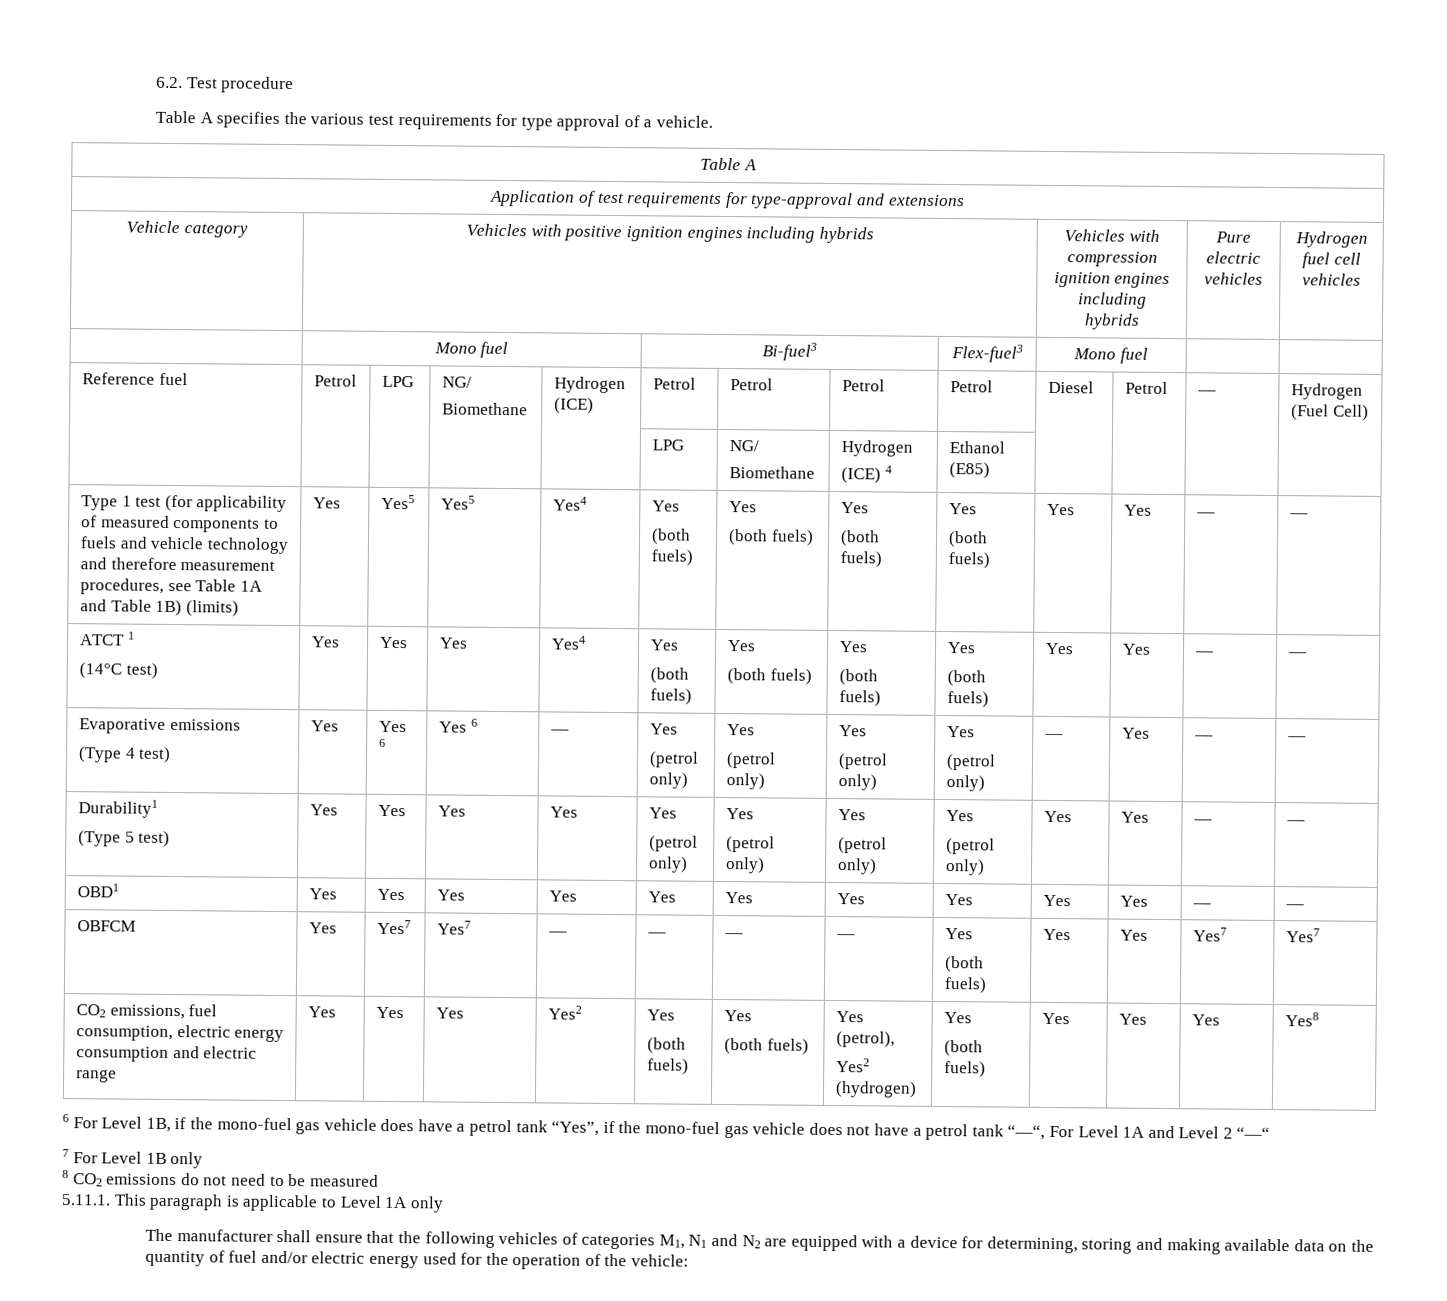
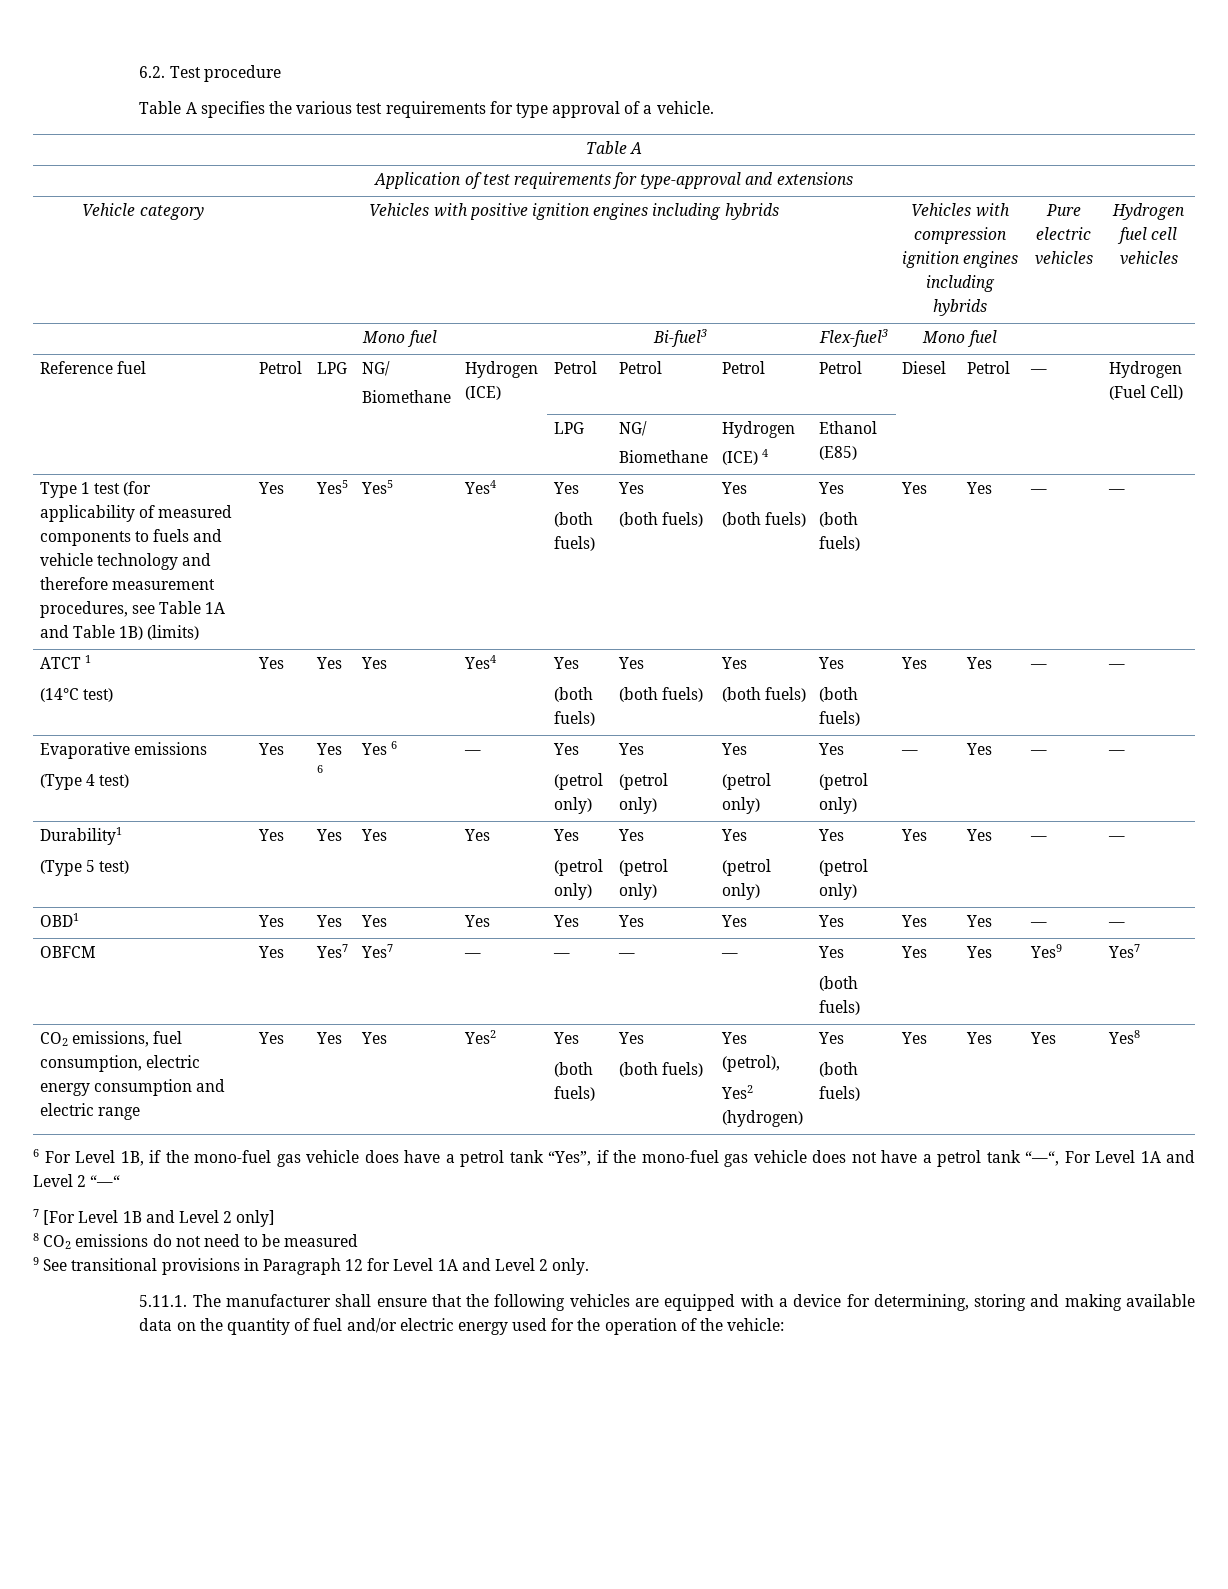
  OBFCM | Yes | Yes7 | Yes7 | — | — | — | — | Yes
- (both fuels) | Yes | Yes | Yes7 | Yes7
+ (both fuels) | Yes | Yes | Yes9 | Yes7
- 7 For Level 1B only
+ 7 [For Level 1B and Level 2 only]
- 5.11.1. This paragraph is applicable to Level 1A only
- The manufacturer shall ensure that the following vehicles of categories M1, N1 and N2 are equipped with a device for determining, storing and making available data on the quantity of fuel and/or electric energy used for the operation of the vehicle:
+ 9 See transitional provisions in Paragraph 12 for Level 1A and Level 2 only.
+ 5.11.1. The manufacturer shall ensure that the following vehicles are equipped with a device for determining, storing and making available data on the quantity of fuel and/or electric energy used for the operation of the vehicle:

